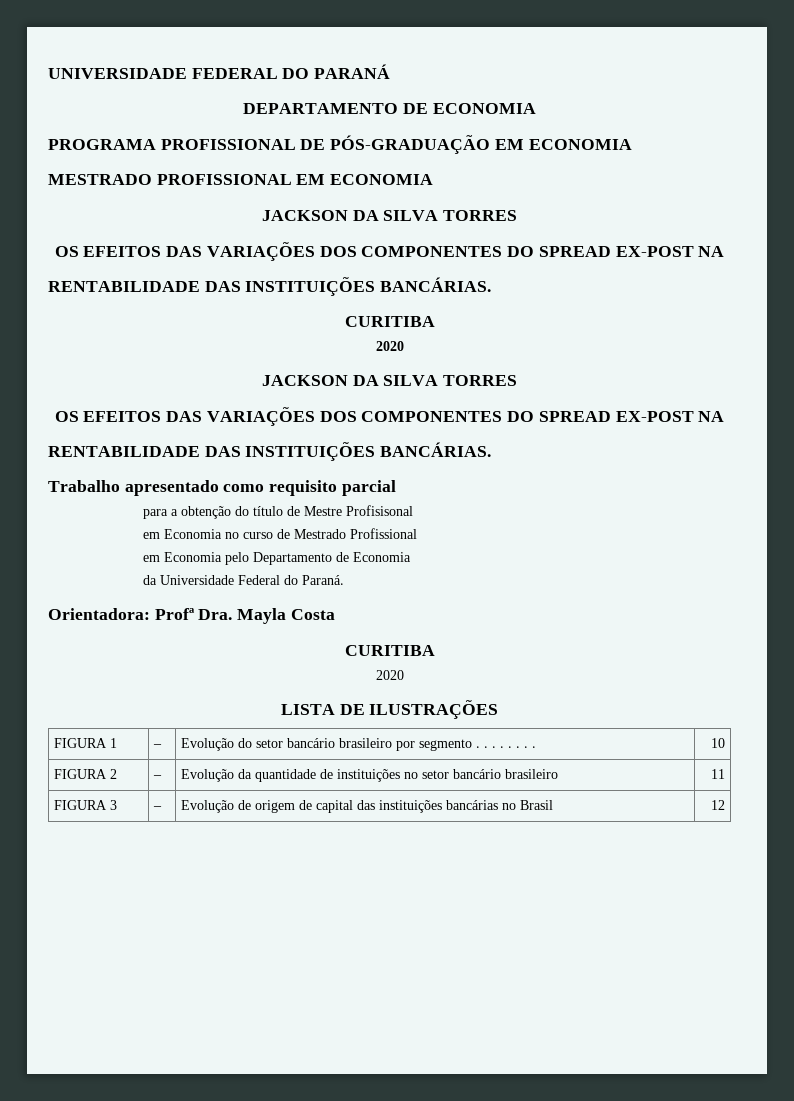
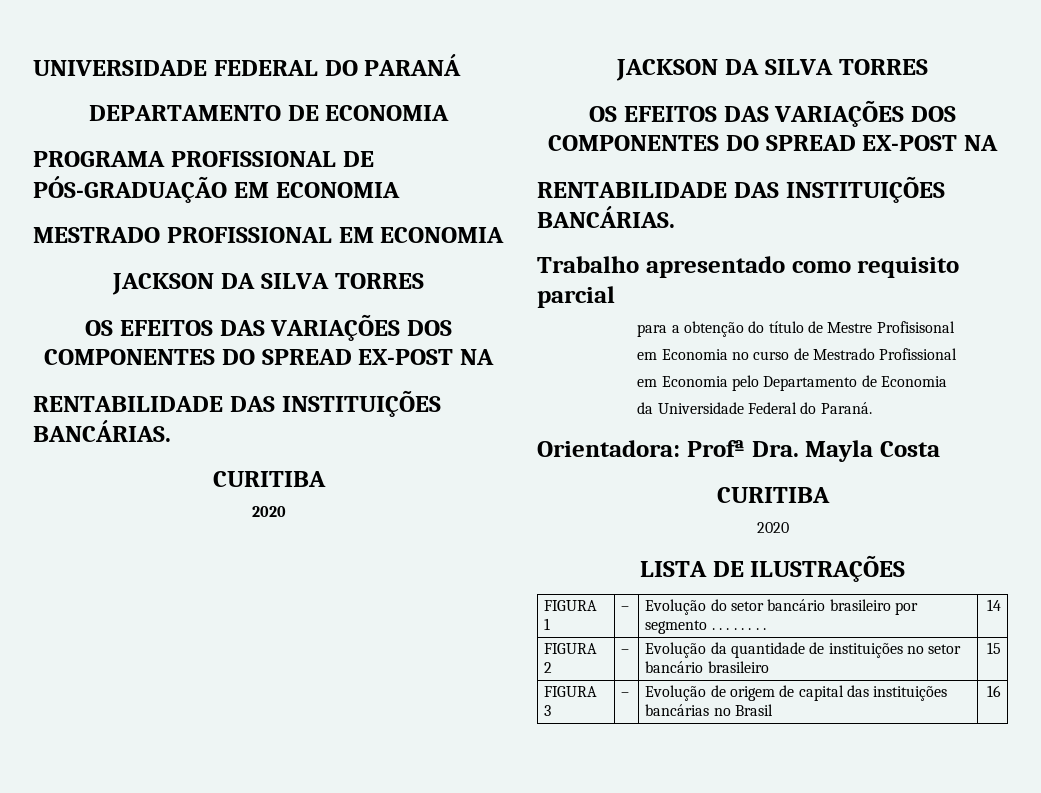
- FIGURA 1 | – | Evolução do setor bancário brasileiro por segmento . . . . . . . . | 10
+ FIGURA 1 | – | Evolução do setor bancário brasileiro por segmento . . . . . . . . | 14
- FIGURA 2 | – | Evolução da quantidade de instituições no setor bancário brasileiro | 11
+ FIGURA 2 | – | Evolução da quantidade de instituições no setor bancário brasileiro | 15
- FIGURA 3 | – | Evolução de origem de capital das instituições bancárias no Brasil | 12
+ FIGURA 3 | – | Evolução de origem de capital das instituições bancárias no Brasil | 16

